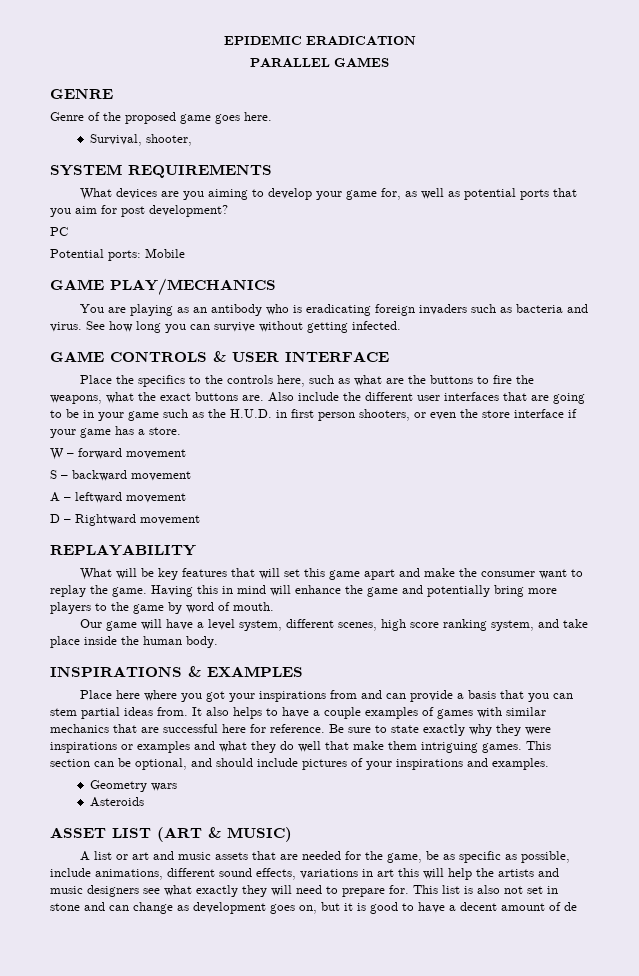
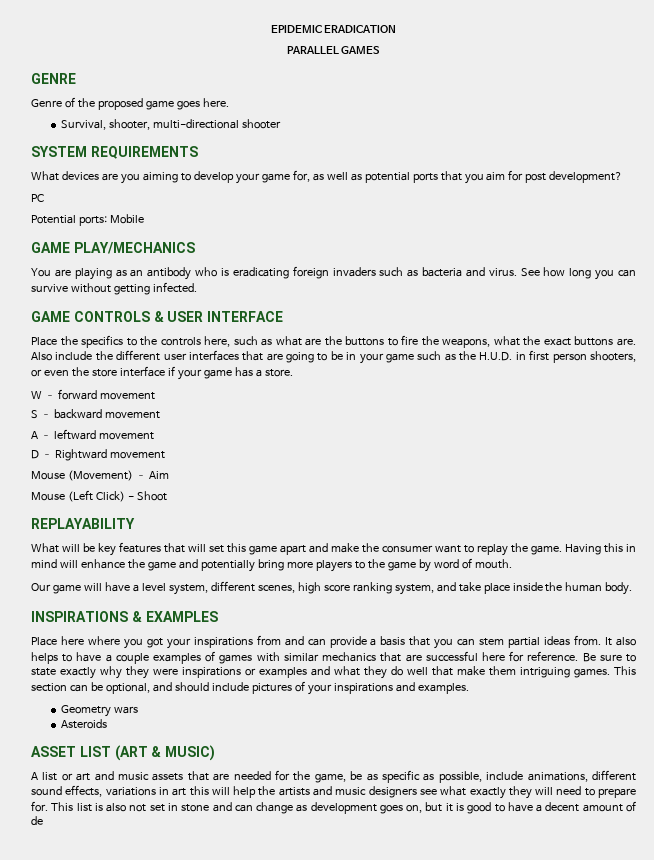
- Survival, shooter,
+ Survival, shooter, multi-directional shooter
+ Mouse (Movement) – Aim
+ Mouse (Left Click) - Shoot

